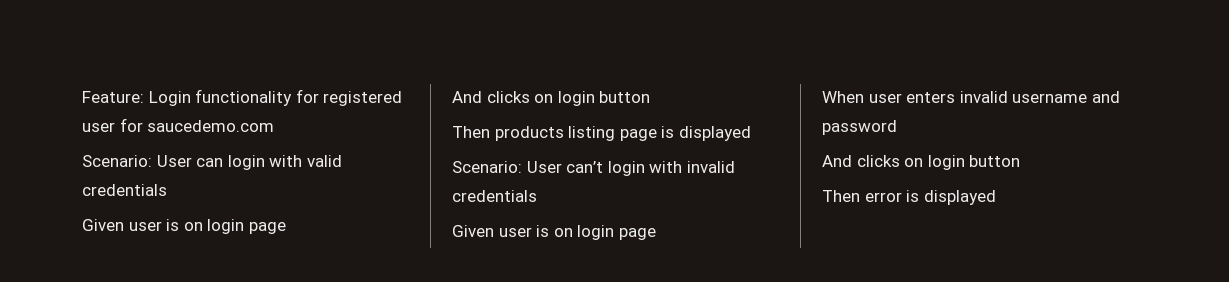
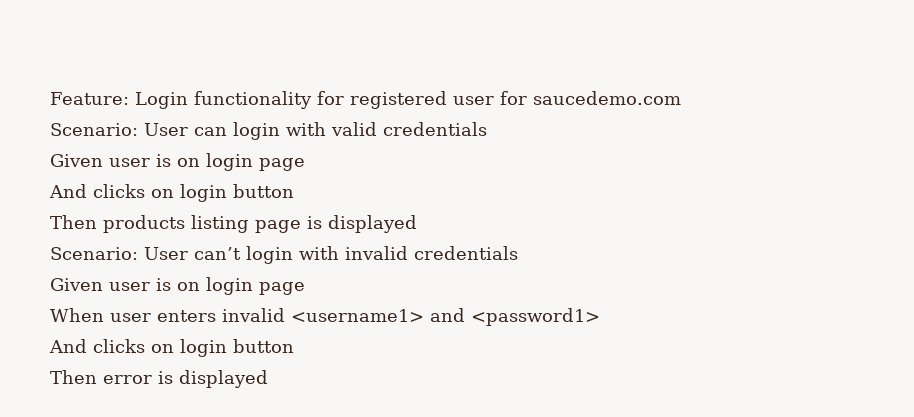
- When user enters invalid username and password
+ When user enters invalid <username1> and <password1>

